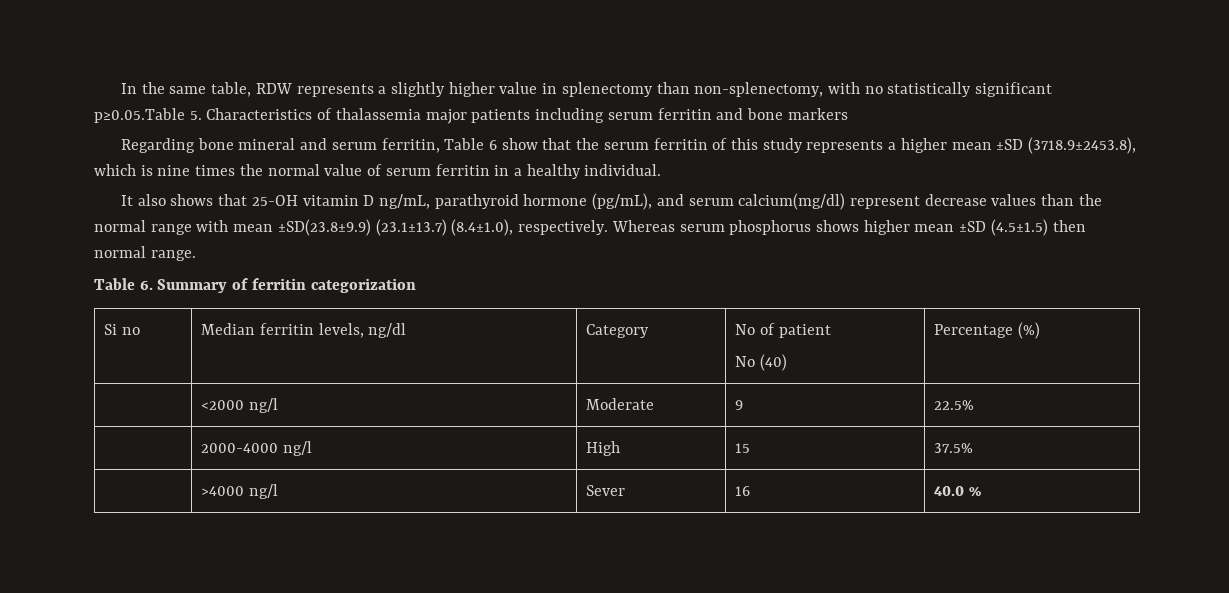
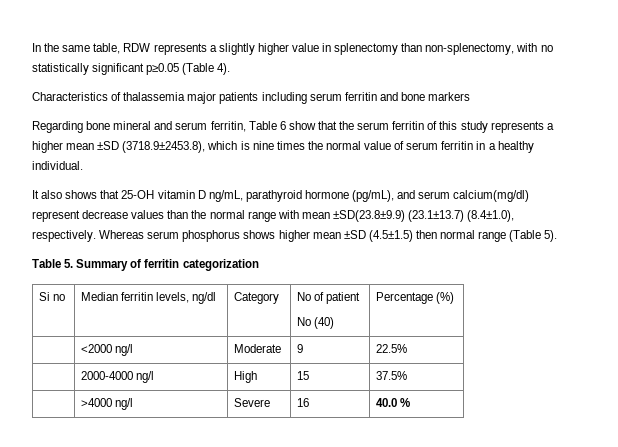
- In the same table, RDW represents a slightly higher value in splenectomy than non-splenectomy, with no statistically significant p≥0.05.Table 5. Characteristics of thalassemia major patients including serum ferritin and bone markers
+ In the same table, RDW represents a slightly higher value in splenectomy than non-splenectomy, with no statistically significant p≥0.05 (Table 4).
+ Characteristics of thalassemia major patients including serum ferritin and bone markers
- Whereas serum phosphorus shows higher mean ±SD (4.5±1.5) then normal range.
- Table 6. Summary of ferritin categorization
+ Whereas serum phosphorus shows higher mean ±SD (4.5±1.5) then normal range (Table 5).
+ Table 5. Summary of ferritin categorization
- | >4000 ng/l | Sever | 16 | 40.0 %
+ | >4000 ng/l | Severe | 16 | 40.0 %

